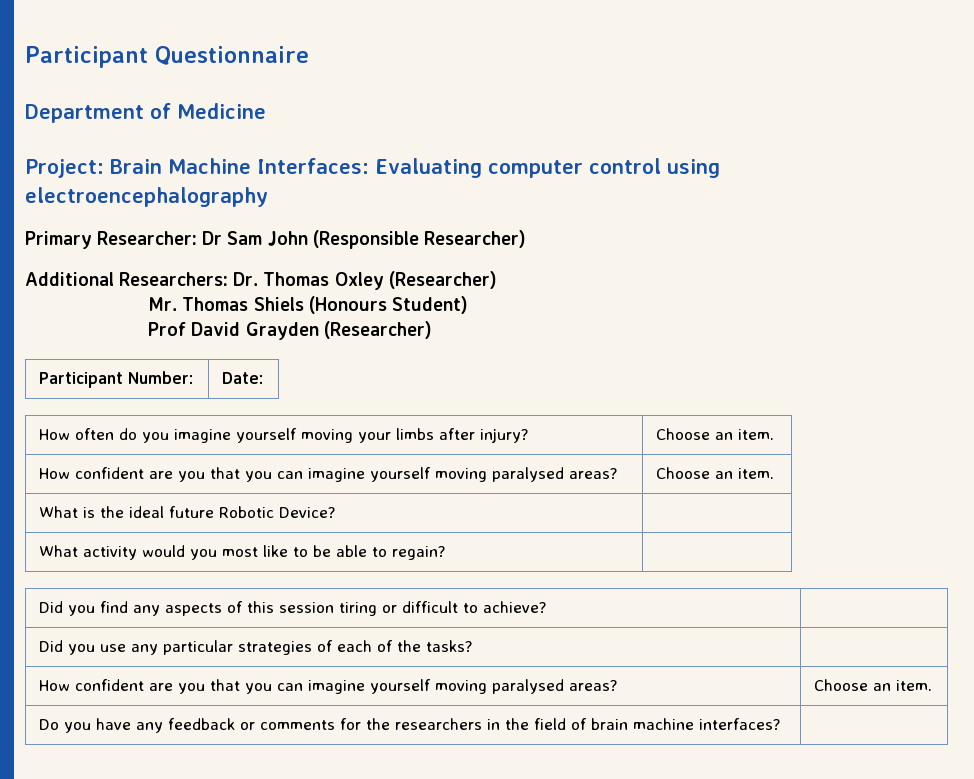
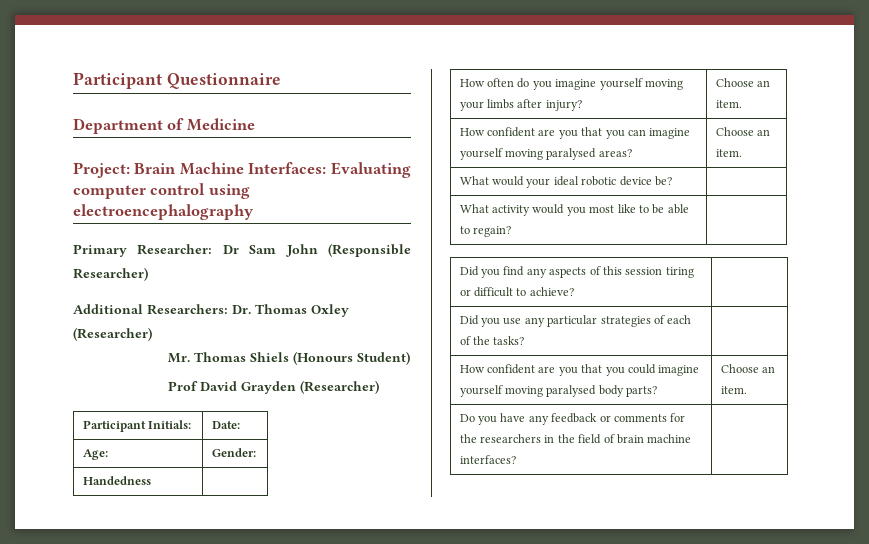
- Participant Number: | Date:
+ Participant Initials: | Date:
+ Age: | Gender:
+ Handedness |
- What is the ideal future Robotic Device? |
+ What would your ideal robotic device be? |
  Did you use any particular strategies of each of the tasks? |
- How confident are you that you can imagine yourself moving paralysed areas? | Choose an item.
+ How confident are you that you could imagine yourself moving paralysed body parts? | Choose an item.

